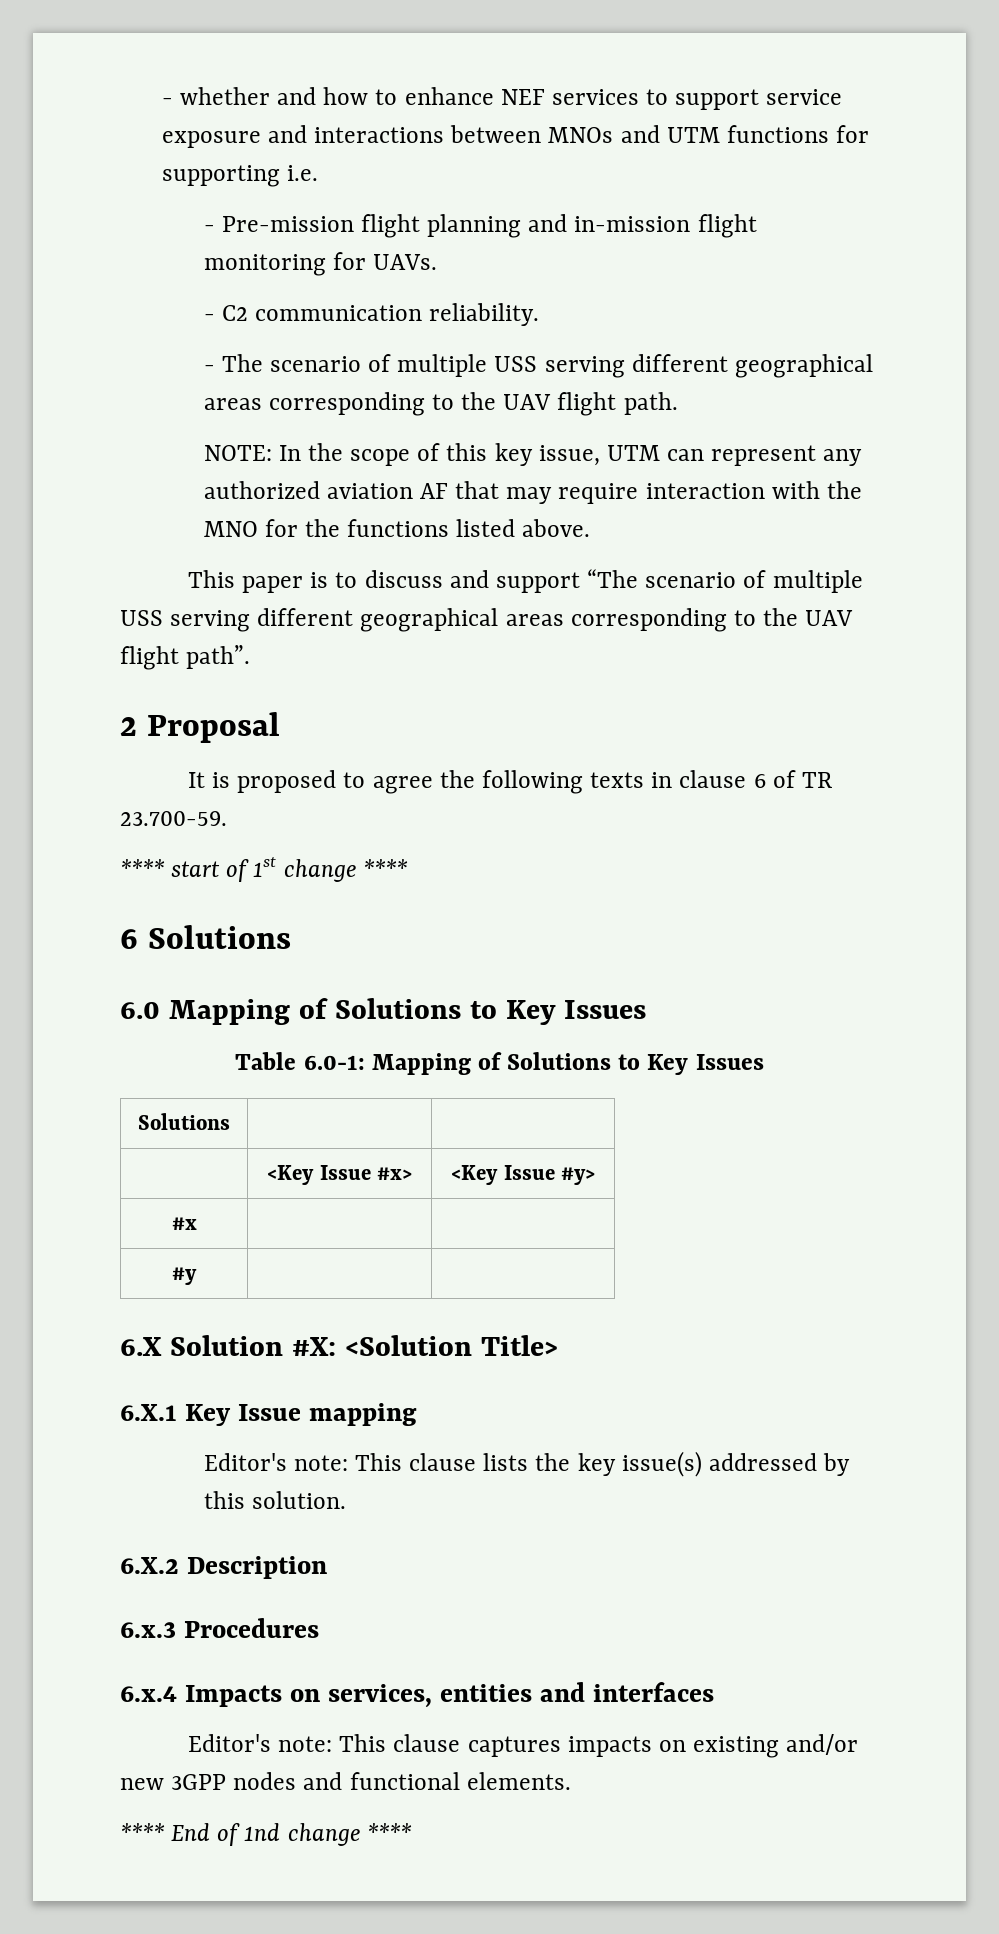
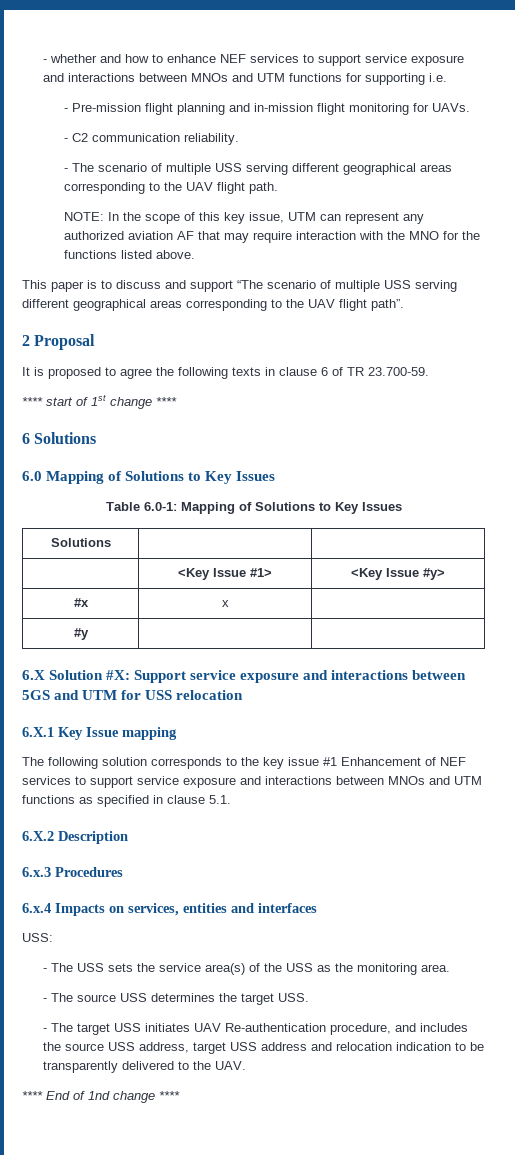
- | <Key Issue #x> | <Key Issue #y>
+ | <Key Issue #1> | <Key Issue #y>
- #x | |
+ #x | x |
- 6.X Solution #X: <Solution Title>
+ 6.X Solution #X: Support service exposure and interactions between 5GS and UTM for USS relocation
  6.X.1 Key Issue mapping
- Editor's note: This clause lists the key issue(s) addressed by this solution.
+ The following solution corresponds to the key issue #1 Enhancement of NEF services to support service exposure and interactions between MNOs and UTM functions as specified in clause 5.1.
- Editor's note: This clause captures impacts on existing and/or new 3GPP nodes and functional elements.
+ USS:
+ - The USS sets the service area(s) of the USS as the monitoring area.
+ - The source USS determines the target USS.
+ - The target USS initiates UAV Re-authentication procedure, and includes the source USS address, target USS address and relocation indication to be transparently delivered to the UAV.

